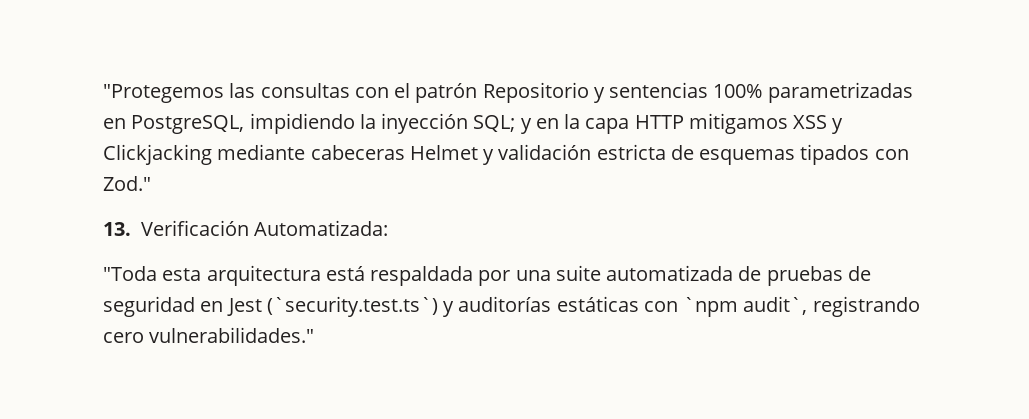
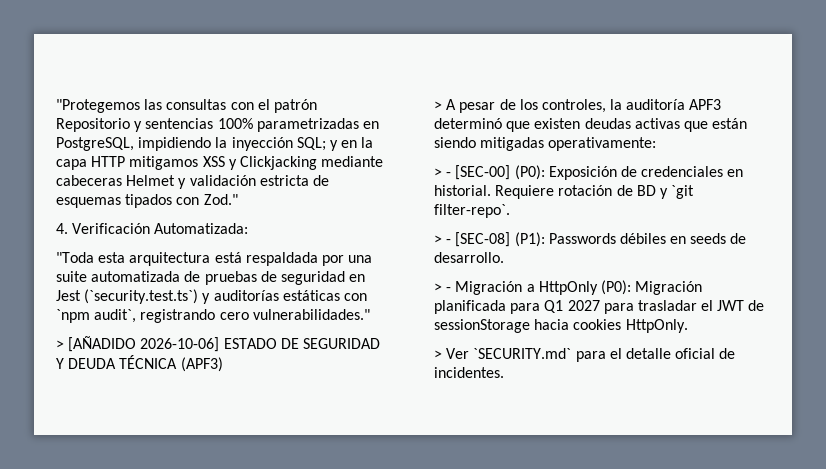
- 13. Verificación Automatizada:
+ 4. Verificación Automatizada:
+ > [AÑADIDO 2026-10-06] ESTADO DE SEGURIDAD Y DEUDA TÉCNICA (APF3)
+ > A pesar de los controles, la auditoría APF3 determinó que existen deudas activas que están siendo mitigadas operativamente:
+ > - [SEC-00] (P0): Exposición de credenciales en historial. Requiere rotación de BD y `git filter-repo`.
+ > - [SEC-08] (P1): Passwords débiles en seeds de desarrollo.
+ > - Migración a HttpOnly (P0): Migración planificada para Q1 2027 para trasladar el JWT de sessionStorage hacia cookies HttpOnly.
+ > Ver `SECURITY.md` para el detalle oficial de incidentes.

